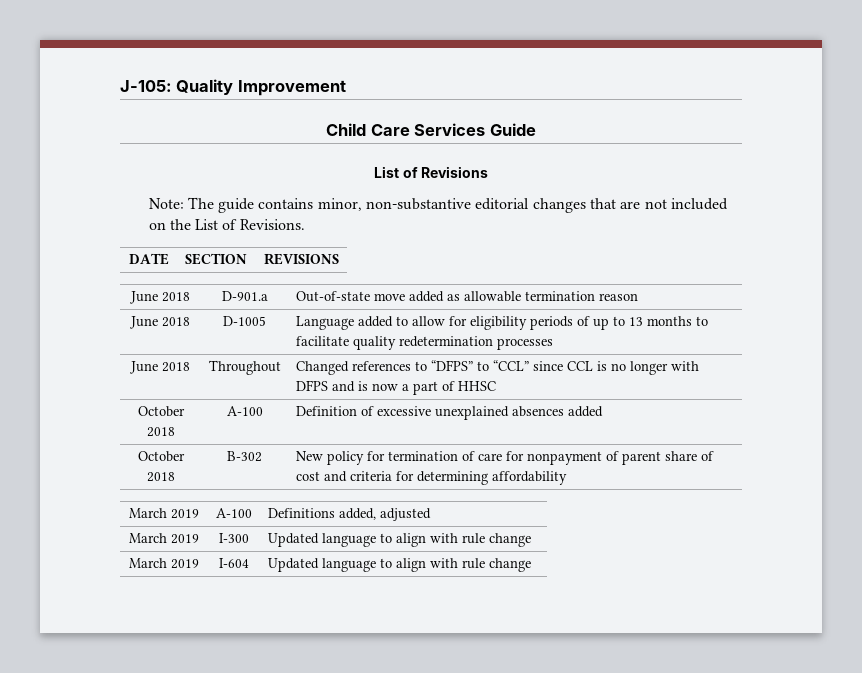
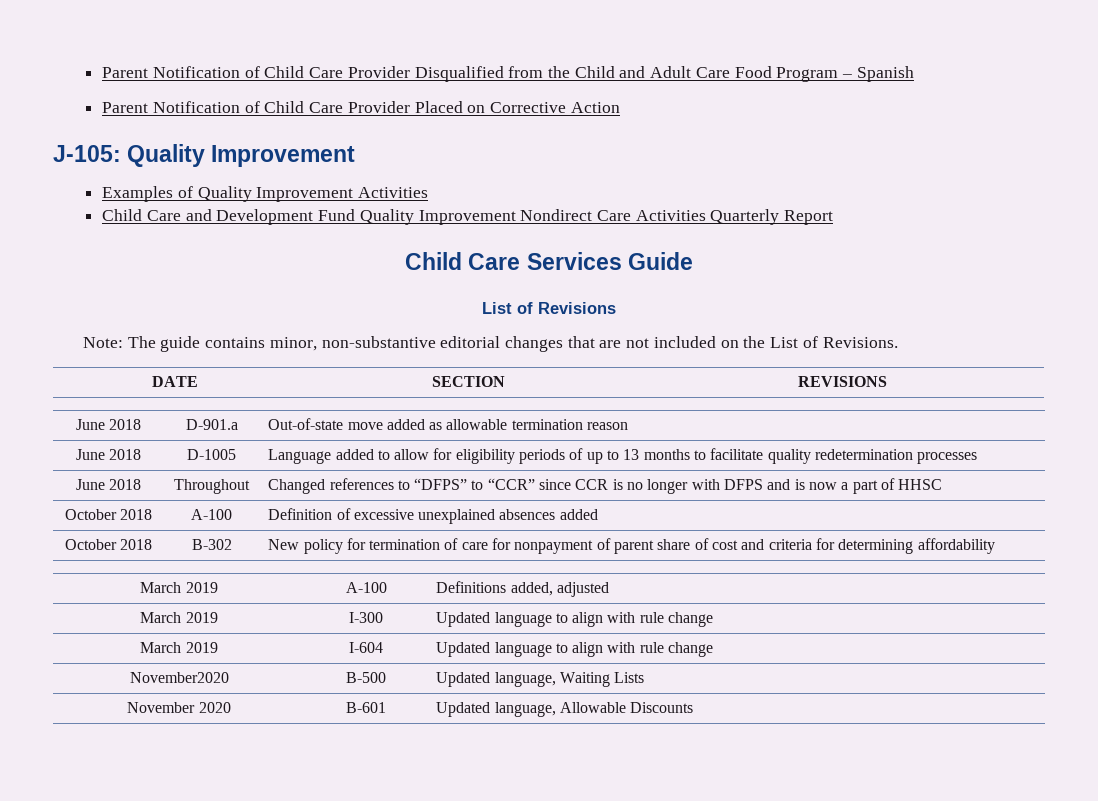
+ Parent Notification of Child Care Provider Disqualified from the Child and Adult Care Food Program – Spanish
+ Parent Notification of Child Care Provider Placed on Corrective Action
  J-105: Quality Improvement
+ Examples of Quality Improvement Activities
+ Child Care and Development Fund Quality Improvement Nondirect Care Activities Quarterly Report
- June 2018 | Throughout | Changed references to “DFPS” to “CCL” since CCL is no longer with DFPS and is now a part of HHSC
+ June 2018 | Throughout | Changed references to “DFPS” to “CCR” since CCR is no longer with DFPS and is now a part of HHSC
+ November2020 | B-500 | Updated language, Waiting Lists
+ November 2020 | B-601 | Updated language, Allowable Discounts

